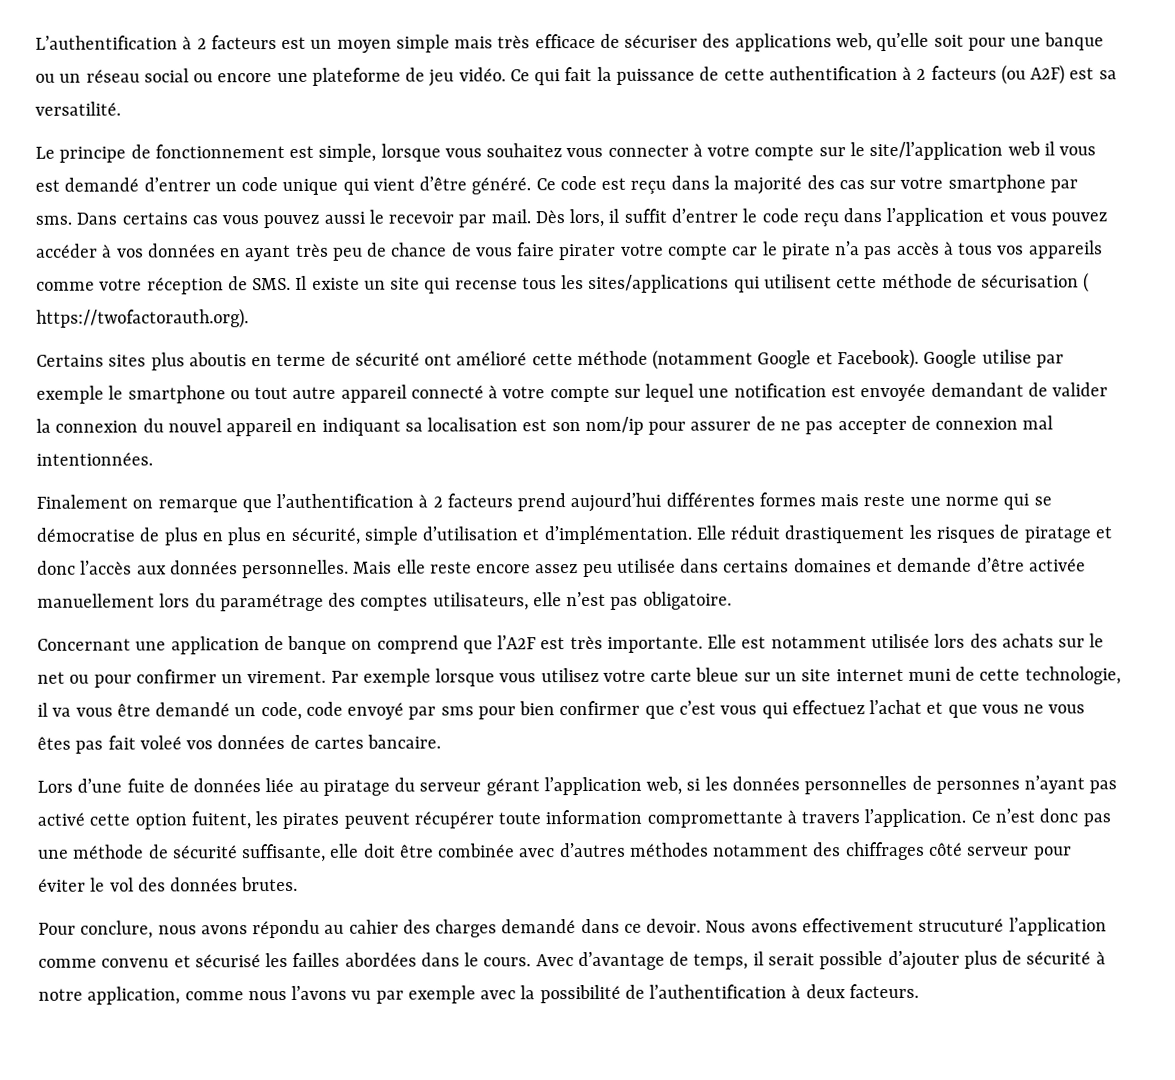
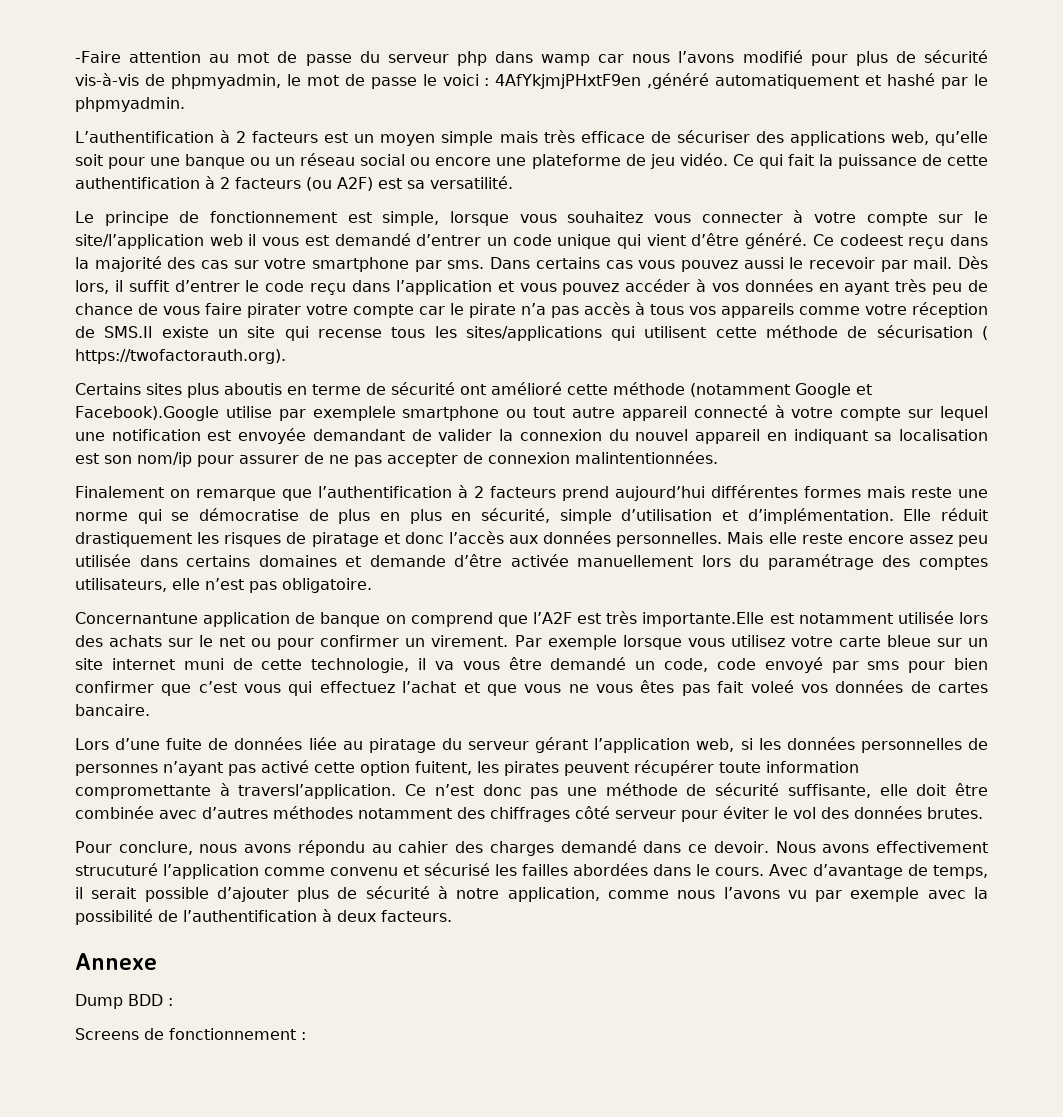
+ -Faire attention au mot de passe du serveur php dans wamp car nous l’avons modifié pour plus de sécurité vis-à-vis de phpmyadmin, le mot de passe le voici : 4AfYkjmjPHxtF9en ,généré automatiquement et hashé par le phpmyadmin.
- Ce code est reçu dans la majorité des cas sur votre smartphone par sms.
+ Ce codeest reçu dans la majorité des cas sur votre smartphone par sms.
- Dès lors, il suffit d’entrer le code reçu dans l’application et vous pouvez accéder à vos données en ayant très peu de chance de vous faire pirater votre compte car le pirate n’a pas accès à tous vos appareils comme votre réception de SMS. Il existe un site qui recense tous les sites/applications qui utilisent cette méthode de sécurisation ( https://twofactorauth.org).
+ Dès lors, il suffit d’entrer le code reçu dans l’application et vous pouvez accéder à vos données en ayant très peu de chance de vous faire pirater votre compte car le pirate n’a pas accès à tous vos appareils comme votre réception de SMS.Il existe un site qui recense tous les sites/applications qui utilisent cette méthode de sécurisation ( https://twofactorauth.org).
- Certains sites plus aboutis en terme de sécurité ont amélioré cette méthode (notamment Google et Facebook). Google utilise par exemple le smartphone ou tout autre appareil connecté à votre compte sur lequel une notification est envoyée demandant de valider la connexion du nouvel appareil en indiquant sa localisation est son nom/ip pour assurer de ne pas accepter de connexion mal intentionnées.
+ Certains sites plus aboutis en terme de sécurité ont amélioré cette méthode (notamment Google et Facebook).Google utilise par exemplele smartphone ou tout autre appareil connecté à votre compte sur lequel une notification est envoyée demandant de valider la connexion du nouvel appareil en indiquant sa localisation est son nom/ip pour assurer de ne pas accepter de connexion malintentionnées.
- Concernant une application de banque on comprend que l’A2F est très importante. Elle est notamment utilisée lors des achats sur le net ou pour confirmer un virement.
+ Concernantune application de banque on comprend que l’A2F est très importante.Elle est notamment utilisée lors des achats sur le net ou pour confirmer un virement.
- Lors d’une fuite de données liée au piratage du serveur gérant l’application web, si les données personnelles de personnes n’ayant pas activé cette option fuitent, les pirates peuvent récupérer toute information compromettante à travers l’application.
+ Lors d’une fuite de données liée au piratage du serveur gérant l’application web, si les données personnelles de personnes n’ayant pas activé cette option fuitent, les pirates peuvent récupérer toute information compromettante à traversl’application.
+ Annexe
+ Dump BDD :
+ Screens de fonctionnement :

